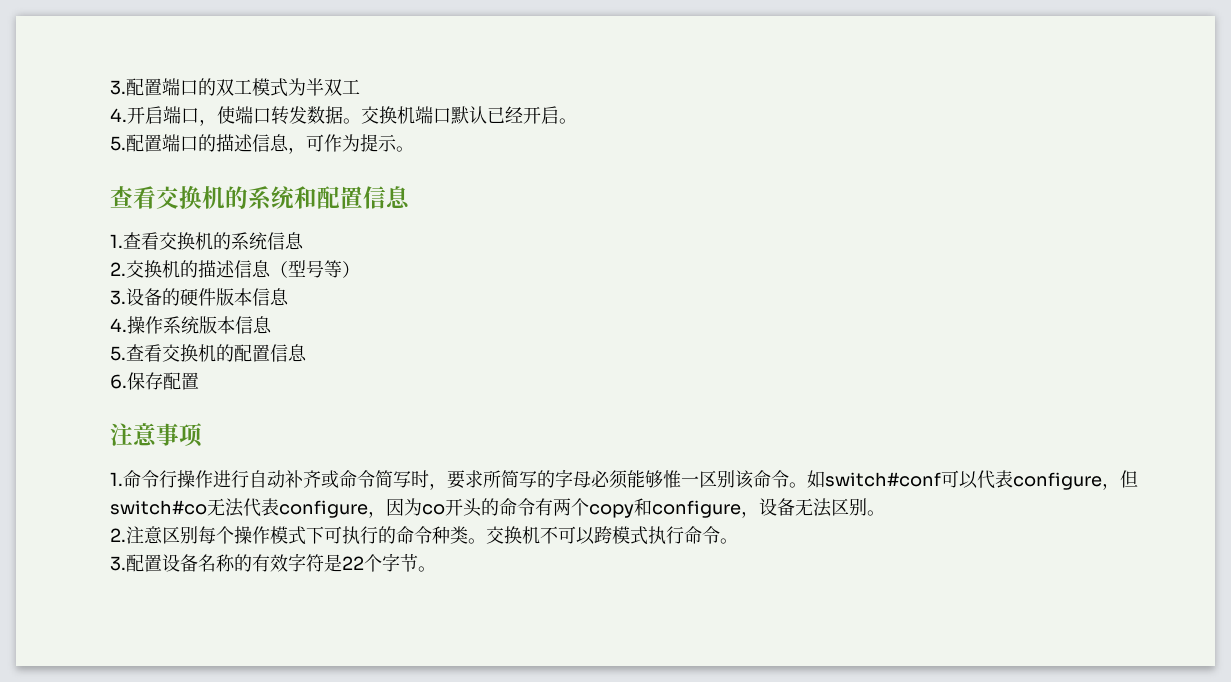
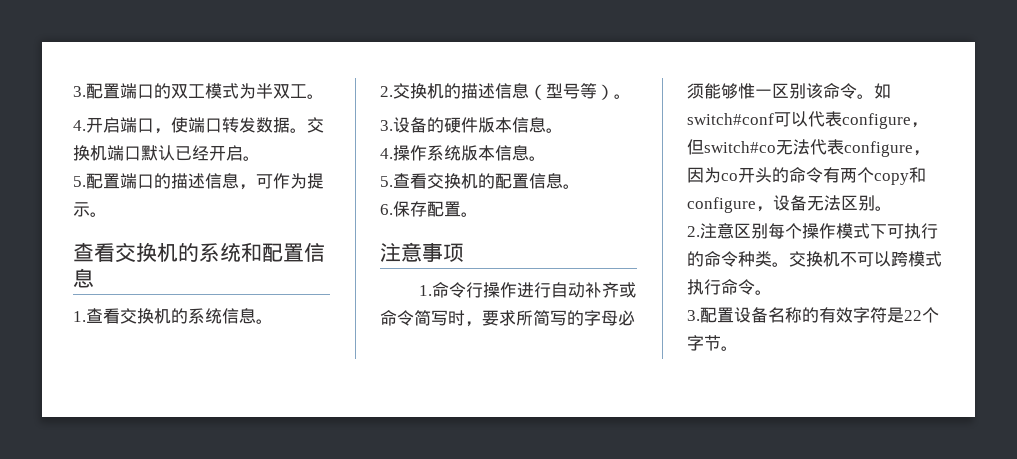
- 3.配置端口的双工模式为半双工
+ 3.配置端口的双工模式为半双工。
- 1.查看交换机的系统信息
+ 1.查看交换机的系统信息。
- 2.交换机的描述信息（型号等）
+ 2.交换机的描述信息（型号等）。
- 3.设备的硬件版本信息
+ 3.设备的硬件版本信息。
- 4.操作系统版本信息
+ 4.操作系统版本信息。
- 5.查看交换机的配置信息
+ 5.查看交换机的配置信息。
- 6.保存配置
+ 6.保存配置。

